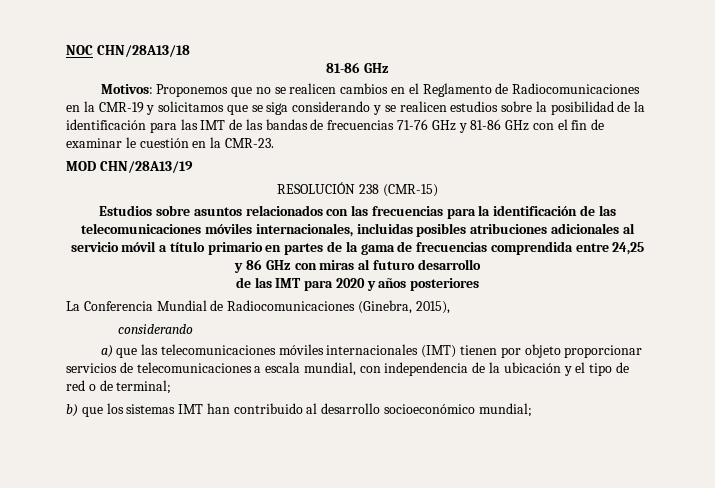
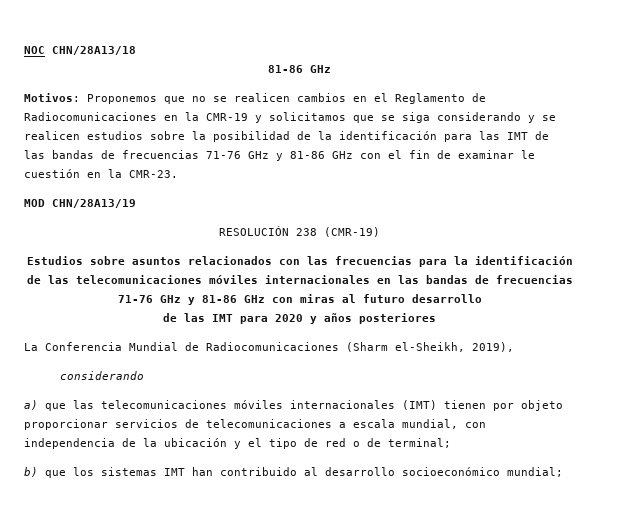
- RESOLUCIÓN 238 (CMR-15)
+ RESOLUCIÓN 238 (CMR-19)
- Estudios sobre asuntos relacionados con las frecuencias para la identificación de las telecomunicaciones móviles internacionales, incluidas posibles atribuciones adicionales al servicio móvil a título primario en partes de la gama de frecuencias comprendida entre 24,25 y 86 GHz con miras al futuro desarrollo
+ Estudios sobre asuntos relacionados con las frecuencias para la identificación de las telecomunicaciones móviles internacionales en las bandas de frecuencias 71-76 GHz y 81-86 GHz con miras al futuro desarrollo
- La Conferencia Mundial de Radiocomunicaciones (Ginebra, 2015),
+ La Conferencia Mundial de Radiocomunicaciones (Sharm el-Sheikh, 2019),

